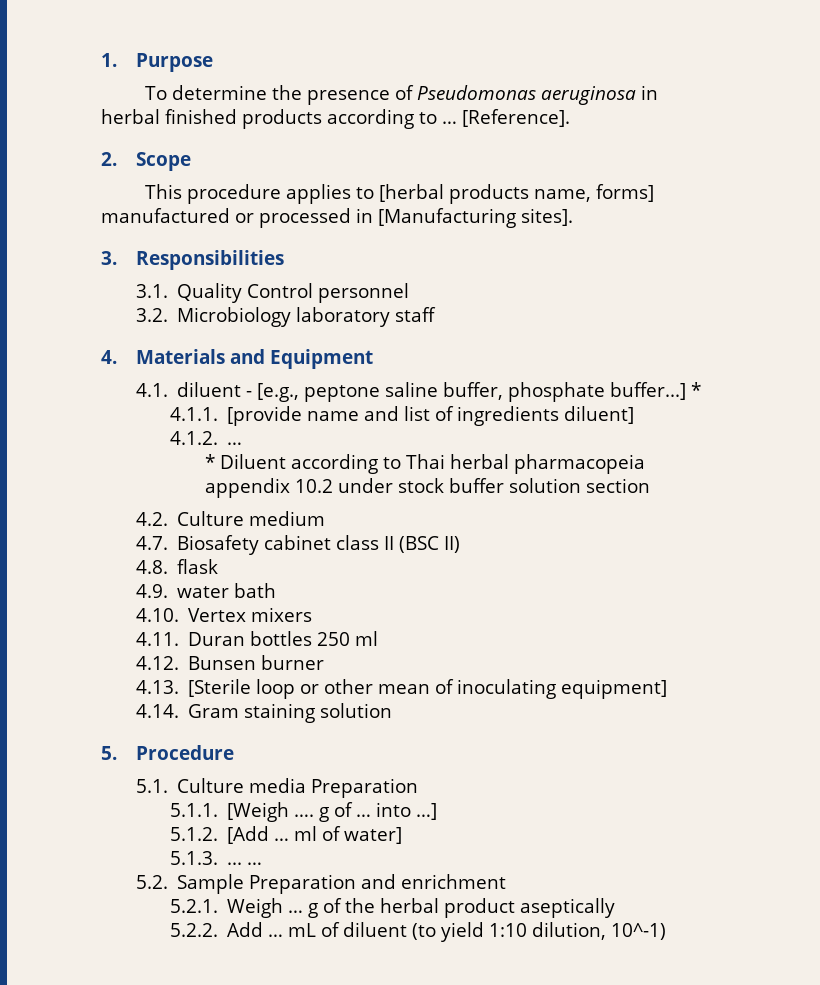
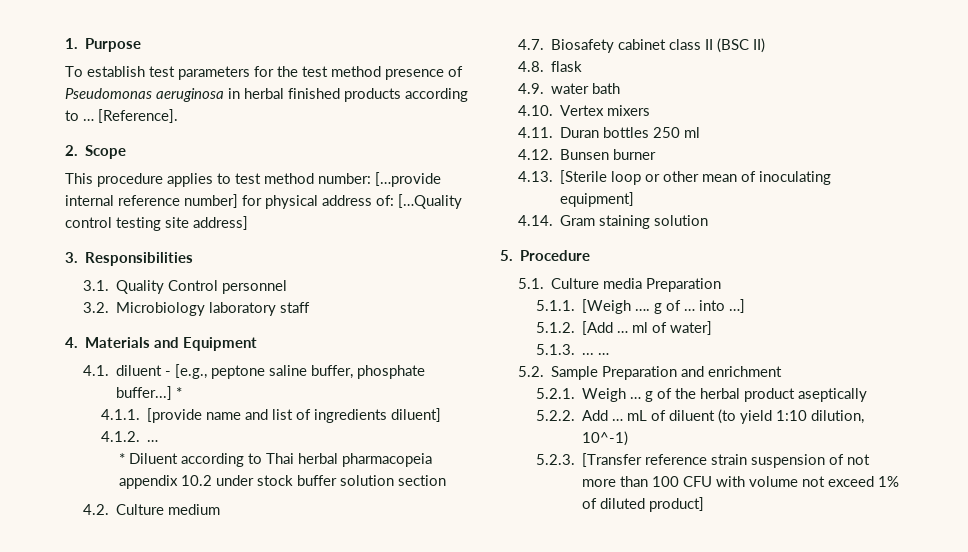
- To determine the presence of Pseudomonas aeruginosa in herbal finished products according to …
+ To establish test parameters for the test method presence of Pseudomonas aeruginosa in herbal finished products according to …
- This procedure applies to [herbal products name, forms] manufactured or processed in [Manufacturing sites].
+ This procedure applies to test method number: […provide internal reference number] for physical address of: […Quality control testing site address]
+ 5.2.3. [Transfer reference strain suspension of not more than 100 CFU with volume not exceed 1% of diluted product]

